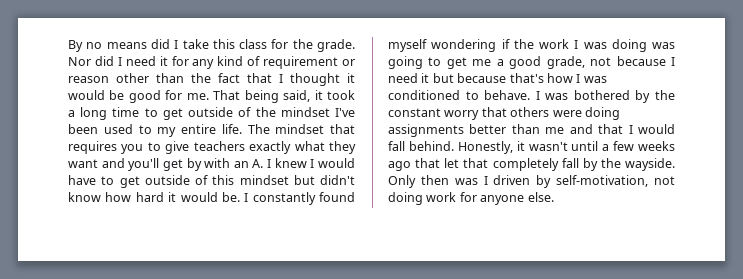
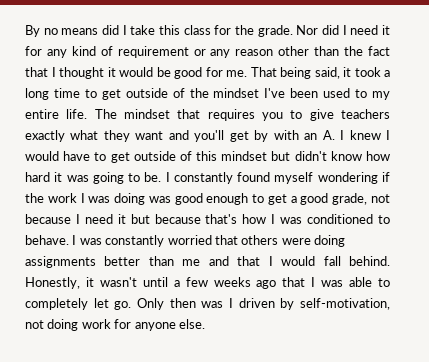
- Nor did I need it for any kind of requirement or reason other than the fact that I thought it would be good for me.
+ Nor did I need it for any kind of requirement or any reason other than the fact that I thought it would be good for me.
- The mindset that requires you to give teachers exactly what they want and you'll get by with an A. I knew I would have to get outside of this mindset but didn't know how hard it would be.
+ The mindset that requires you to give teachers exactly what they want and you'll get by with an A. I knew I would have to get outside of this mindset but didn't know how hard it was going to be.
- I constantly found myself wondering if the work I was doing was going to get me a good grade, not because I need it but because that's how I was conditioned to behave.
+ I constantly found myself wondering if the work I was doing was good enough to get a good grade, not because I need it but because that's how I was conditioned to behave.
- I was bothered by the constant worry that others were doing assignments better than me and that I would fall behind.
+ I was constantly worried that others were doing assignments better than me and that I would fall behind.
- Honestly, it wasn't until a few weeks ago that let that completely fall by the wayside.
+ Honestly, it wasn't until a few weeks ago that I was able to completely let go.

